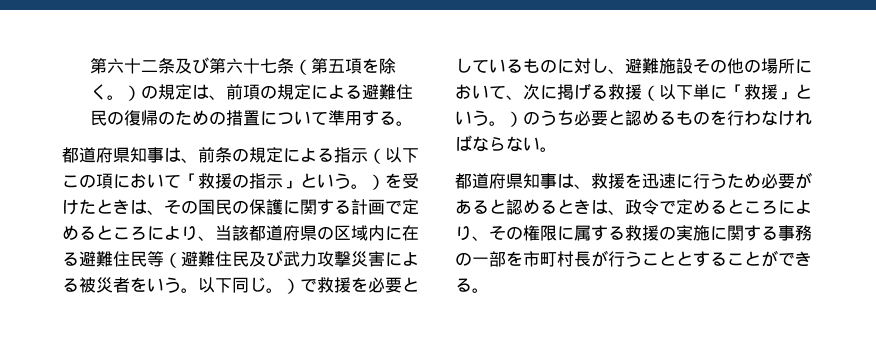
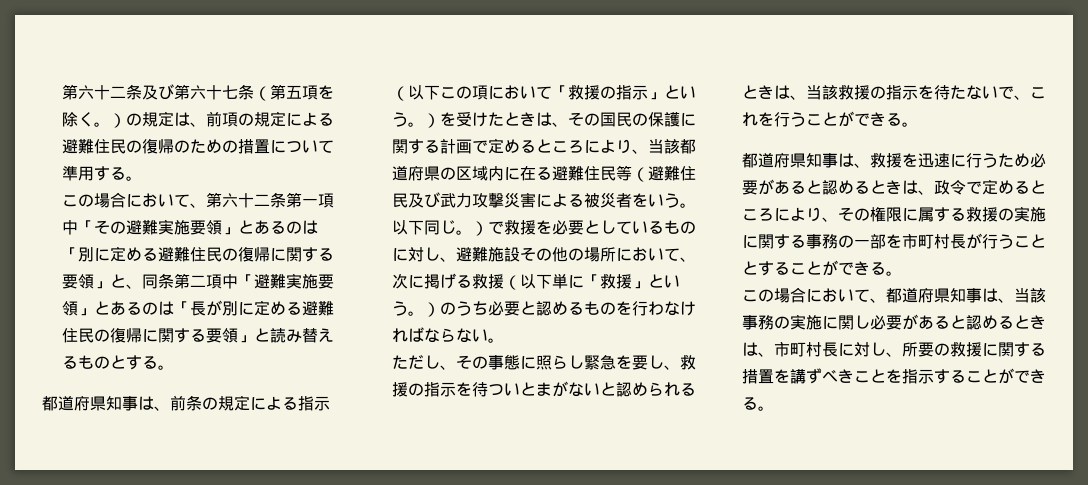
+ この場合において、第六十二条第一項中「その避難実施要領」とあるのは「別に定める避難住民の復帰に関する要領」と、同条第二項中「避難実施要領」とあるのは「長が別に定める避難住民の復帰に関する要領」と読み替えるものとする。
+ ただし、その事態に照らし緊急を要し、救援の指示を待ついとまがないと認められるときは、当該救援の指示を待たないで、これを行うことができる。
+ この場合において、都道府県知事は、当該事務の実施に関し必要があると認めるときは、市町村長に対し、所要の救援に関する措置を講ずべきことを指示することができる。

